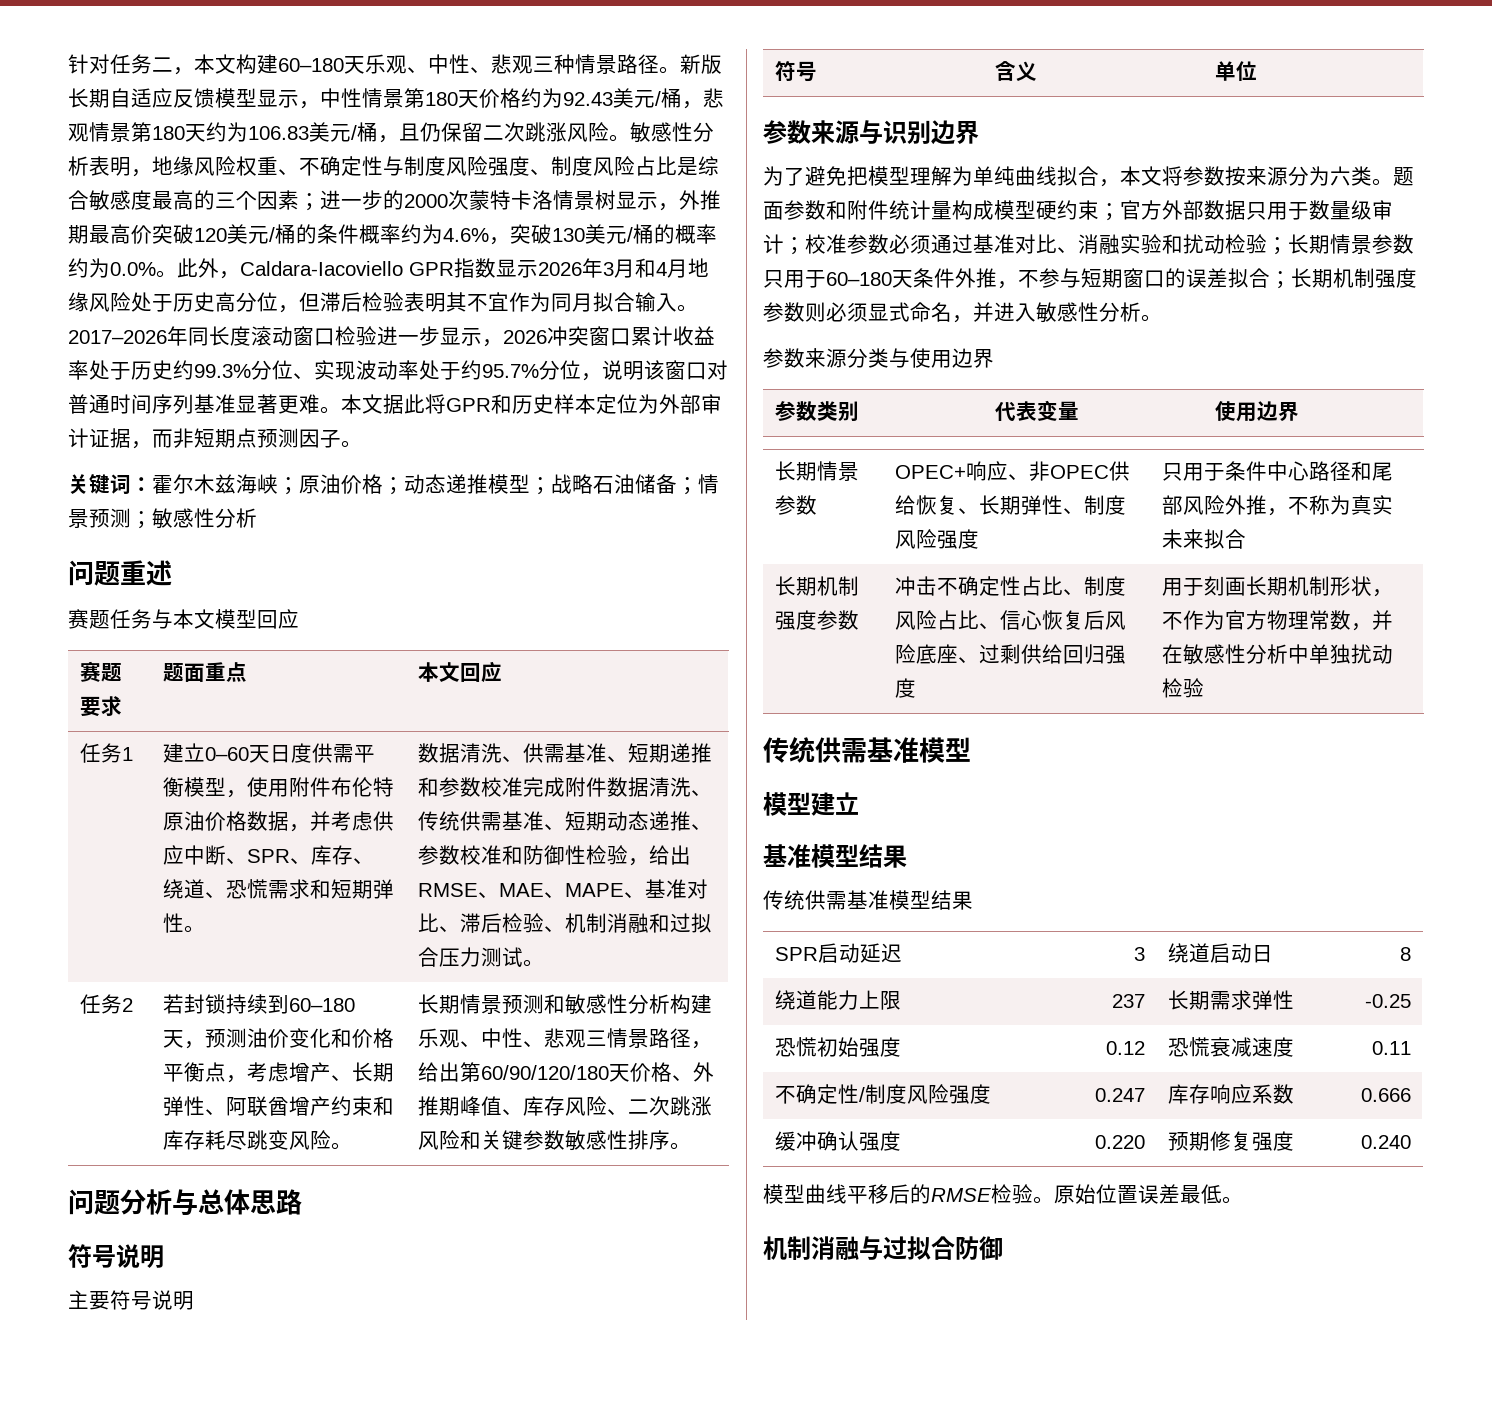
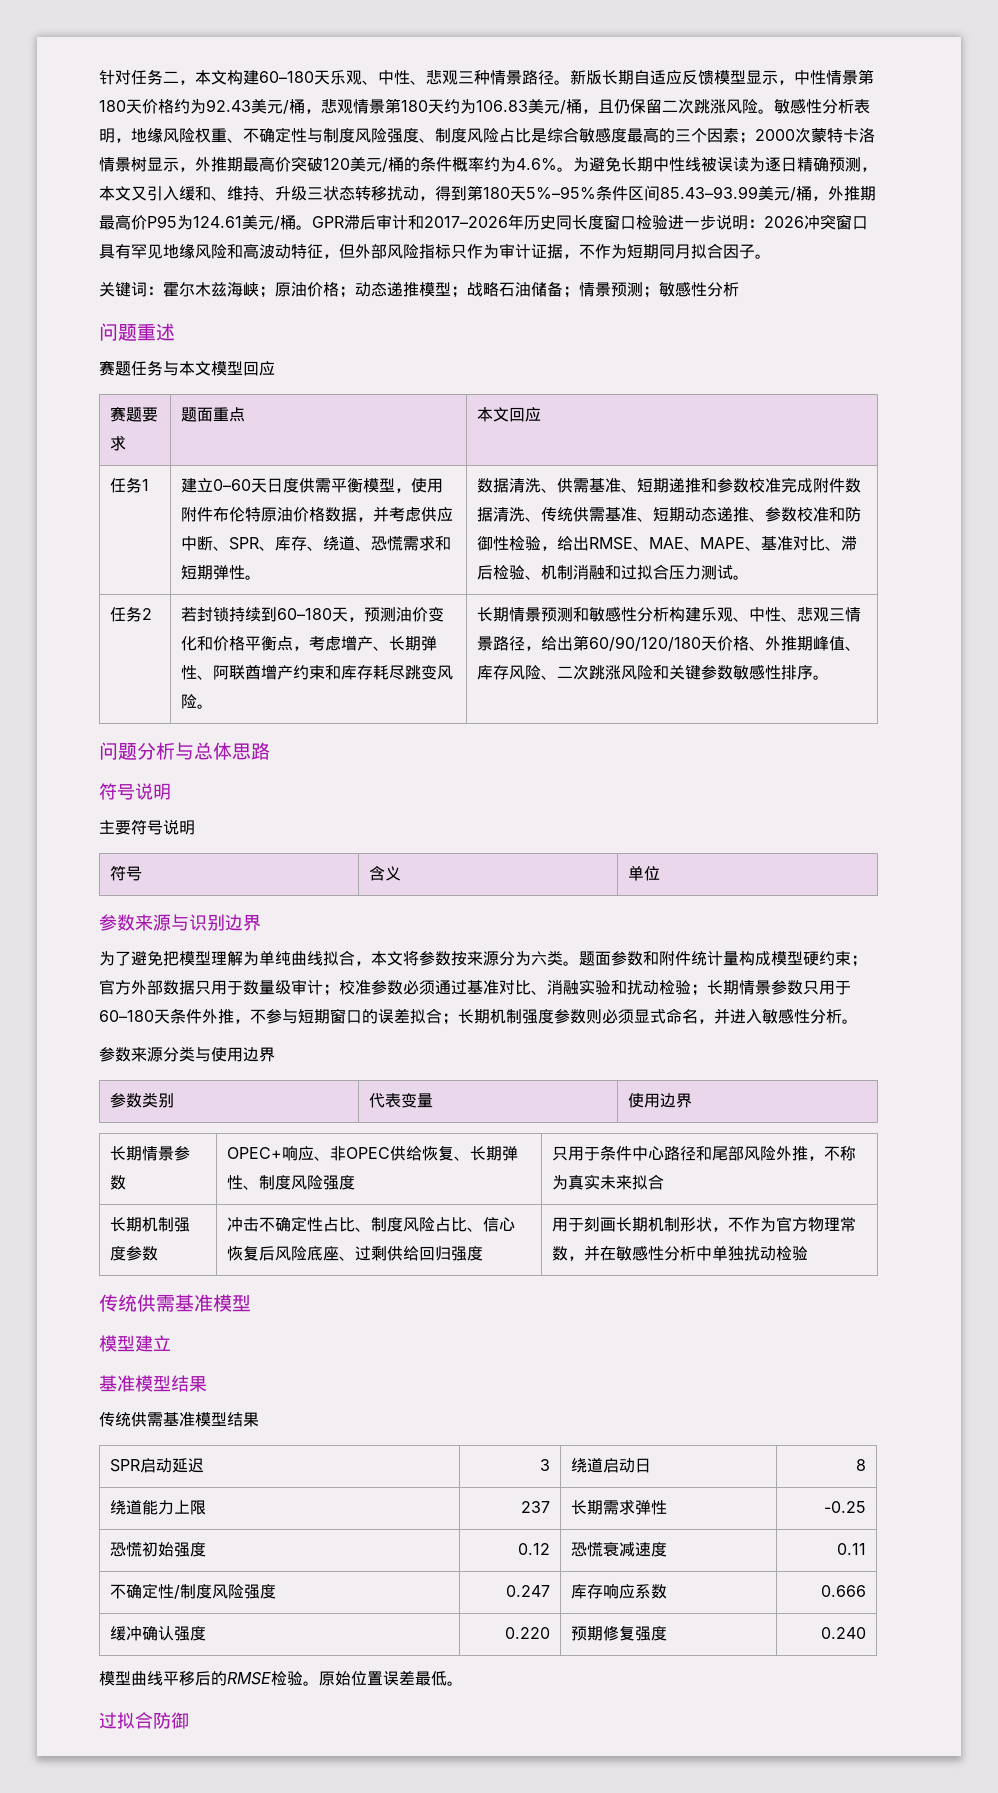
- 敏感性分析表明，地缘风险权重、不确定性与制度风险强度、制度风险占比是综合敏感度最高的三个因素；进一步的2000次蒙特卡洛情景树显示，外推期最高价突破120美元/桶的条件概率约为4.6%，突破130美元/桶的概率约为0.0%。此外，Caldara-Iacoviello GPR指数显示2026年3月和4月地缘风险处于历史高分位，但滞后检验表明其不宜作为同月拟合输入。2017–2026年同长度滚动窗口检验进一步显示，2026冲突窗口累计收益率处于历史约99.3%分位、实现波动率处于约95.7%分位，说明该窗口对普通时间序列基准显著更难。本文据此将GPR和历史样本定位为外部审计证据，而非短期点预测因子。
+ 敏感性分析表明，地缘风险权重、不确定性与制度风险强度、制度风险占比是综合敏感度最高的三个因素；2000次蒙特卡洛情景树显示，外推期最高价突破120美元/桶的条件概率约为4.6%。为避免长期中性线被误读为逐日精确预测，本文又引入缓和、维持、升级三状态转移扰动，得到第180天5%–95%条件区间85.43–93.99美元/桶，外推期最高价P95为124.61美元/桶。GPR滞后审计和2017–2026年历史同长度窗口检验进一步说明：2026冲突窗口具有罕见地缘风险和高波动特征，但外部风险指标只作为审计证据，不作为短期同月拟合因子。
- 机制消融与过拟合防御
+ 过拟合防御

